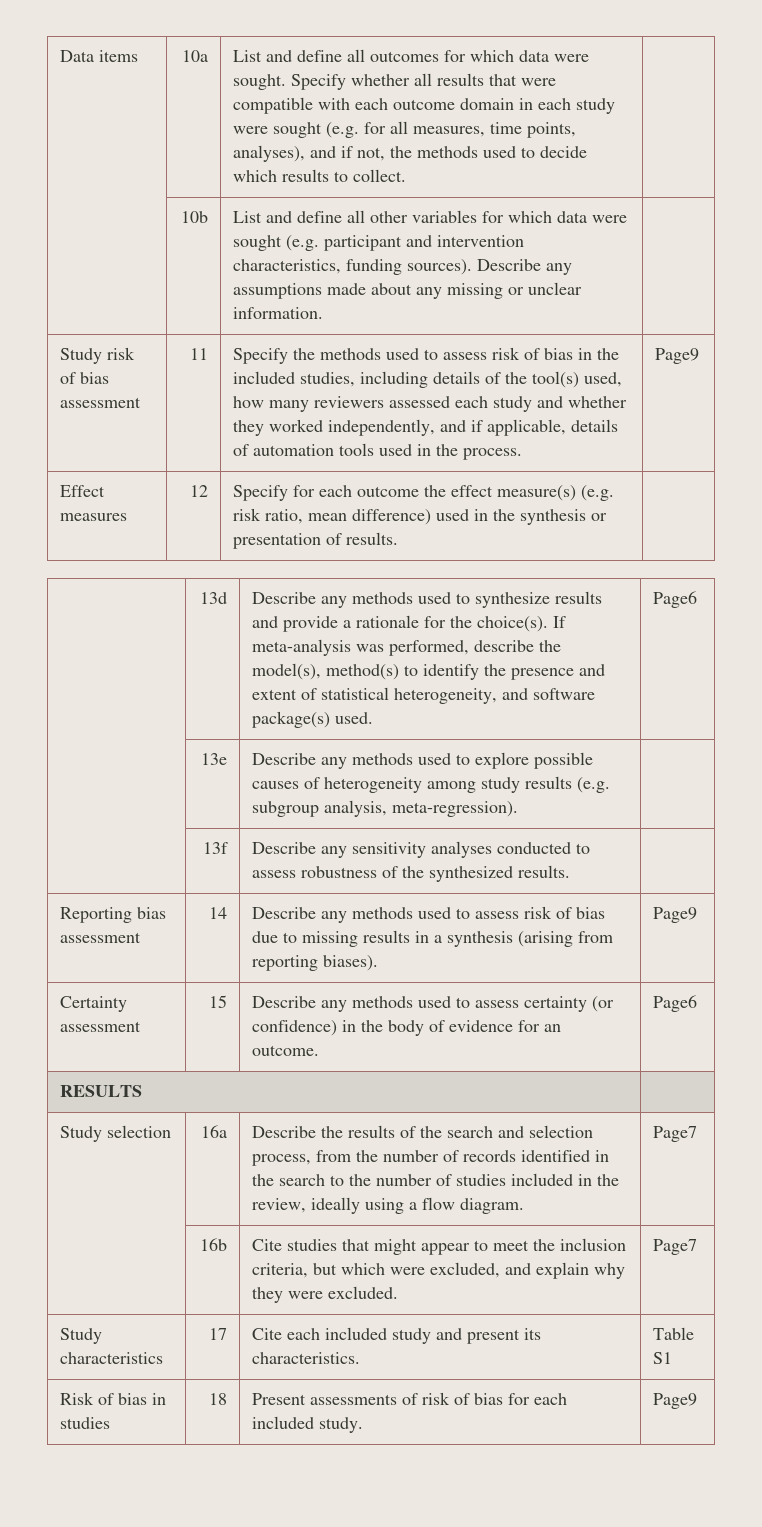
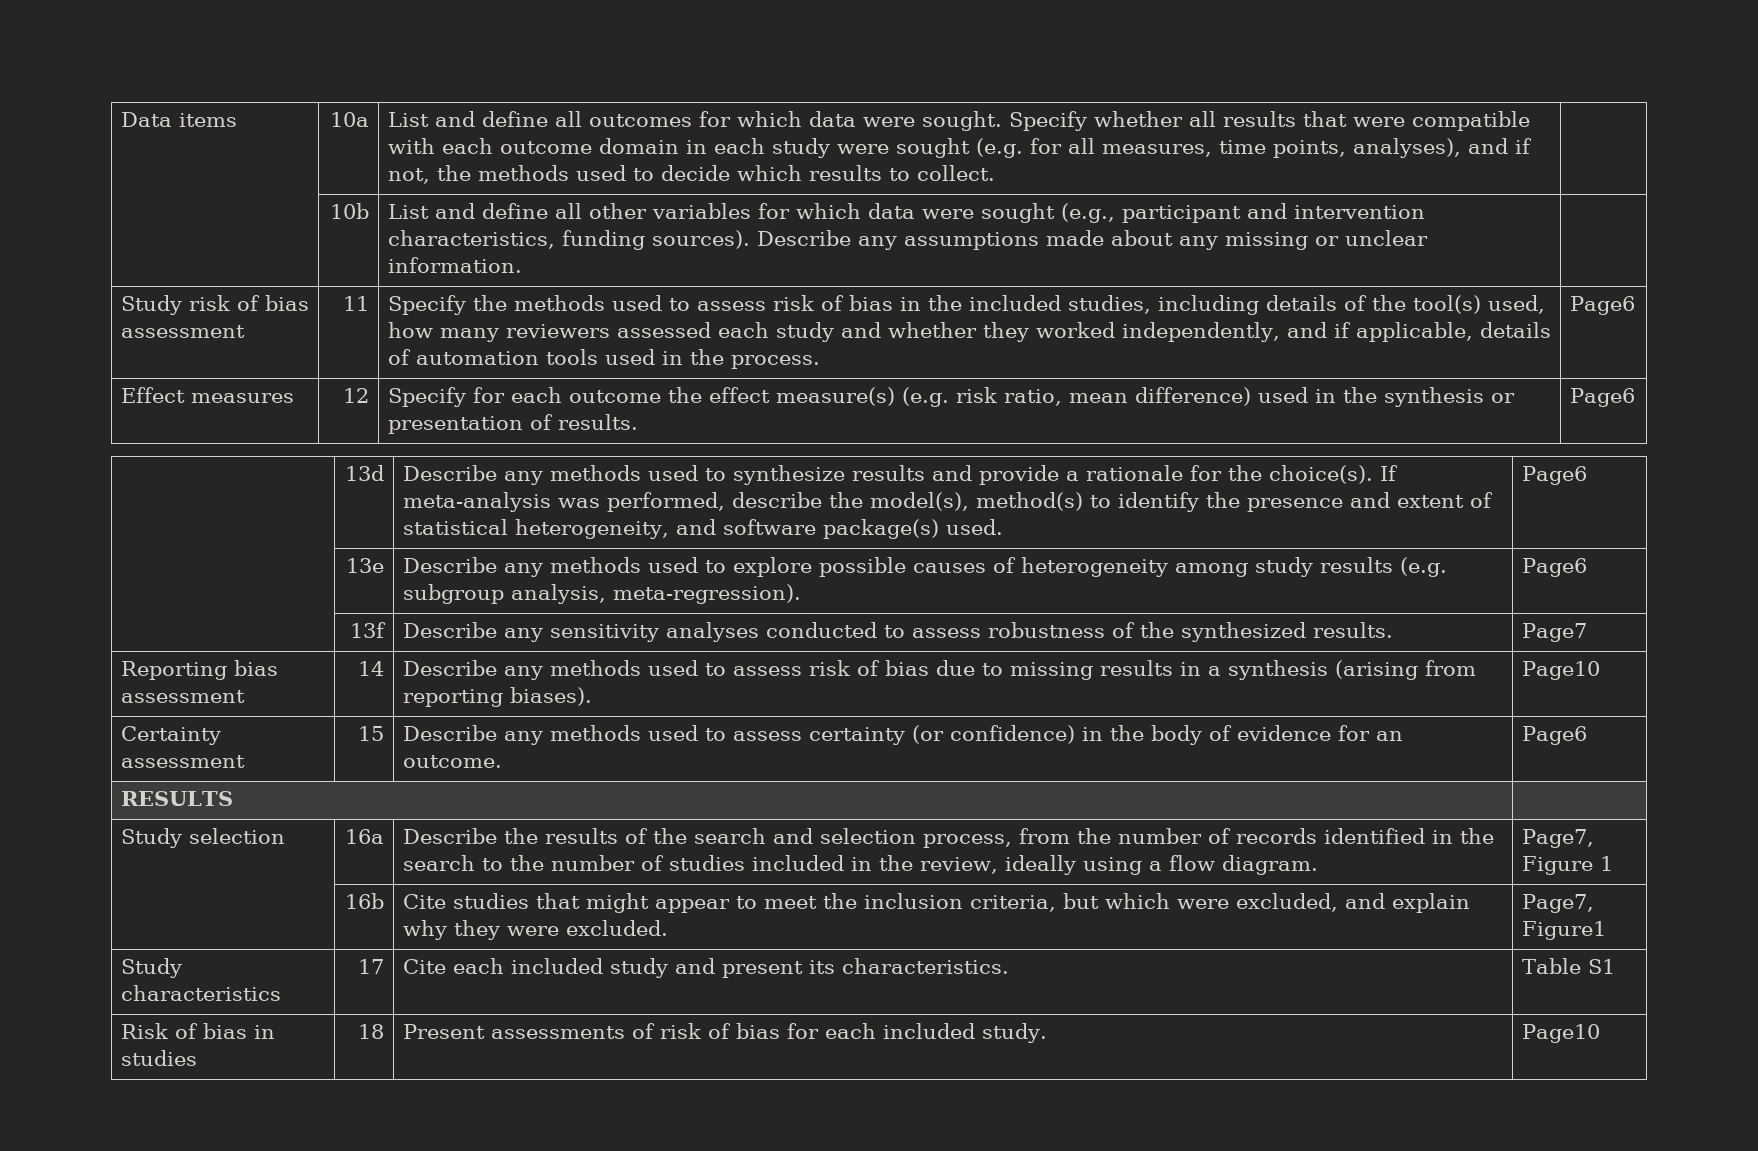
- | 10b | List and define all other variables for which data were sought (e.g. participant and intervention characteristics, funding sources). Describe any assumptions made about any missing or unclear information. |
+ | 10b | List and define all other variables for which data were sought (e.g., participant and intervention characteristics, funding sources). Describe any assumptions made about any missing or unclear information. |
- Specify the methods used to assess risk of bias in the included studies, including details of the tool(s) used, how many reviewers assessed each study and whether they worked independently, and if applicable, details of automation tools used in the process. | Page9
+ Specify the methods used to assess risk of bias in the included studies, including details of the tool(s) used, how many reviewers assessed each study and whether they worked independently, and if applicable, details of automation tools used in the process. | Page6
- Effect measures | 12 | Specify for each outcome the effect measure(s) (e.g. risk ratio, mean difference) used in the synthesis or presentation of results. |
+ Effect measures | 12 | Specify for each outcome the effect measure(s) (e.g. risk ratio, mean difference) used in the synthesis or presentation of results. | Page6
- | 13e | Describe any methods used to explore possible causes of heterogeneity among study results (e.g. subgroup analysis, meta-regression). |
+ | 13e | Describe any methods used to explore possible causes of heterogeneity among study results (e.g. subgroup analysis, meta-regression). | Page6
- | 13f | Describe any sensitivity analyses conducted to assess robustness of the synthesized results. |
+ | 13f | Describe any sensitivity analyses conducted to assess robustness of the synthesized results. | Page7
- Reporting bias assessment | 14 | Describe any methods used to assess risk of bias due to missing results in a synthesis (arising from reporting biases). | Page9
+ Reporting bias assessment | 14 | Describe any methods used to assess risk of bias due to missing results in a synthesis (arising from reporting biases). | Page10
- Study selection | 16a | Describe the results of the search and selection process, from the number of records identified in the search to the number of studies included in the review, ideally using a flow diagram. | Page7
+ Study selection | 16a | Describe the results of the search and selection process, from the number of records identified in the search to the number of studies included in the review, ideally using a flow diagram. | Page7, Figure 1
- | 16b | Cite studies that might appear to meet the inclusion criteria, but which were excluded, and explain why they were excluded. | Page7
+ | 16b | Cite studies that might appear to meet the inclusion criteria, but which were excluded, and explain why they were excluded. | Page7, Figure1
- Risk of bias in studies | 18 | Present assessments of risk of bias for each included study. | Page9
+ Risk of bias in studies | 18 | Present assessments of risk of bias for each included study. | Page10

